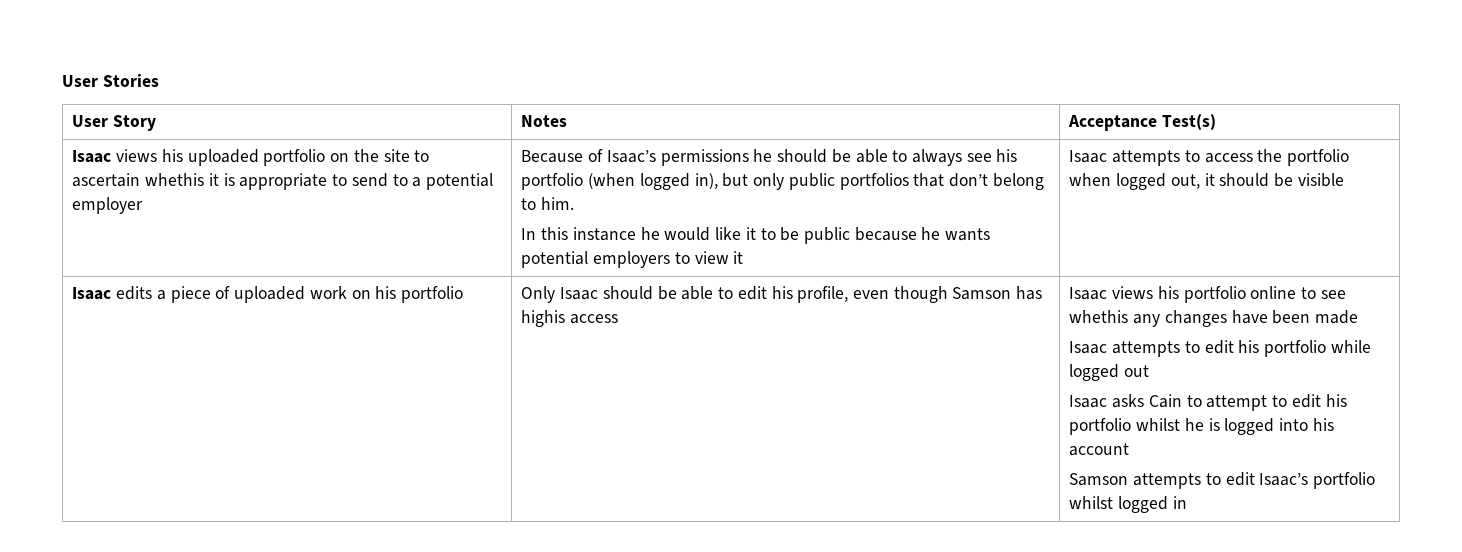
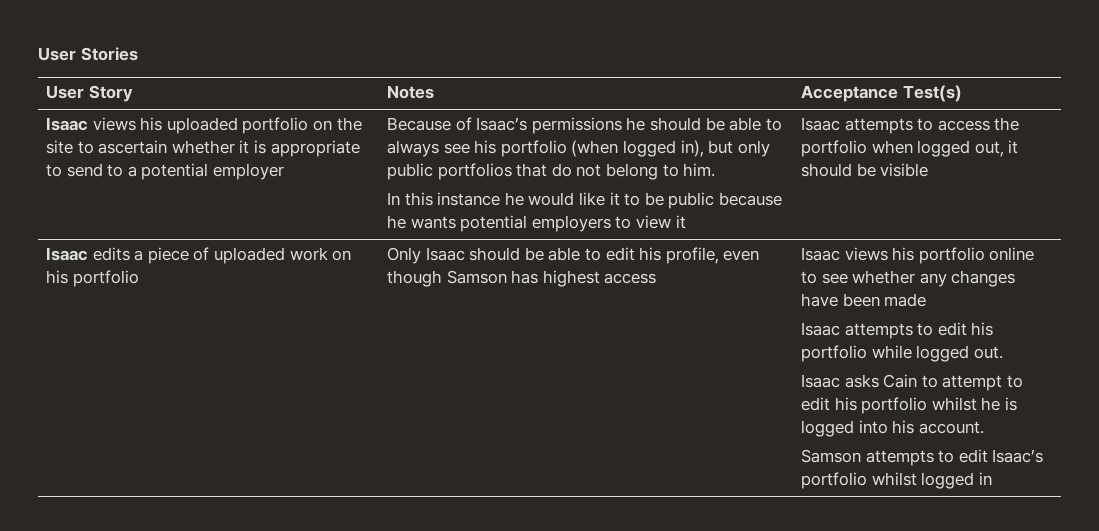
- Isaac views his uploaded portfolio on the site to ascertain whethis it is appropriate to send to a potential employer
+ Isaac views his uploaded portfolio on the site to ascertain whether it is appropriate to send to a potential employer
- Because of Isaac’s permissions he should be able to always see his portfolio (when logged in), but only public portfolios that don’t belong to him.
+ Because of Isaac’s permissions he should be able to always see his portfolio (when logged in), but only public portfolios that do not belong to him.
- Only Isaac should be able to edit his profile, even though Samson has highis access
+ Only Isaac should be able to edit his profile, even though Samson has highest access
- Isaac views his portfolio online to see whethis any changes have been made
+ Isaac views his portfolio online to see whether any changes have been made
- Isaac attempts to edit his portfolio while logged out
+ Isaac attempts to edit his portfolio while logged out.
- Isaac asks Cain to attempt to edit his portfolio whilst he is logged into his account
+ Isaac asks Cain to attempt to edit his portfolio whilst he is logged into his account.

